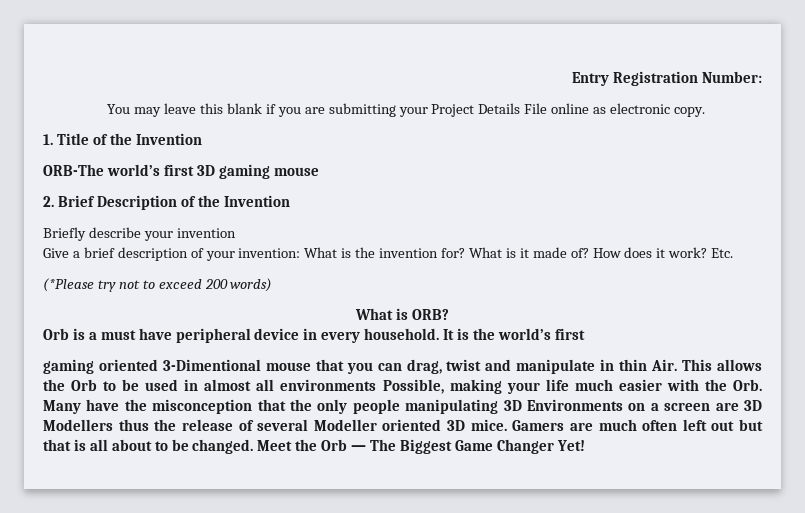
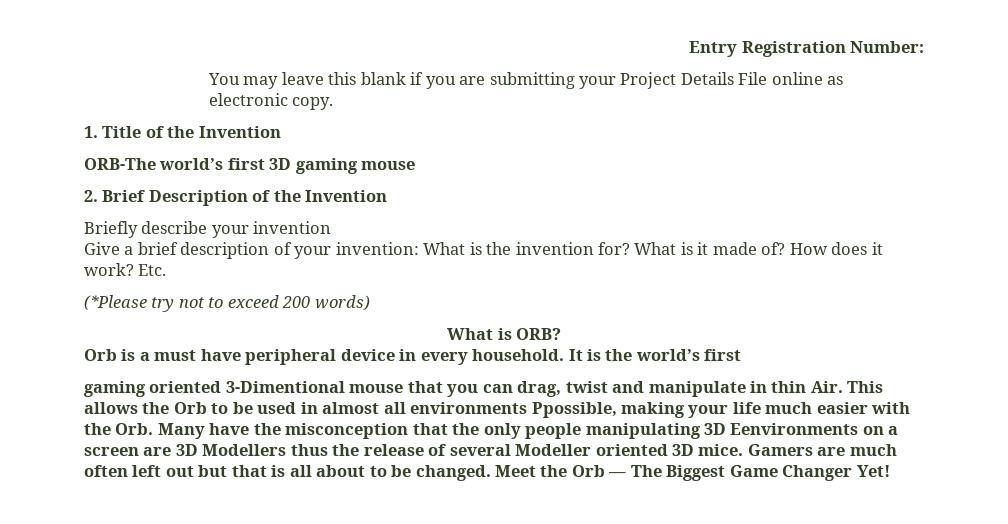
- gaming oriented 3-Dimentional mouse that you can drag, twist and manipulate in thin Air. This allows the Orb to be used in almost all environments Possible, making your life much easier with the Orb. Many have the misconception that the only people manipulating 3D Environments on a screen are 3D Modellers thus the release of several Modeller oriented 3D mice.
+ gaming oriented 3-Dimentional mouse that you can drag, twist and manipulate in thin Air. This allows the Orb to be used in almost all environments Ppossible, making your life much easier with the Orb. Many have the misconception that the only people manipulating 3D Eenvironments on a screen are 3D Modellers thus the release of several Modeller oriented 3D mice.

